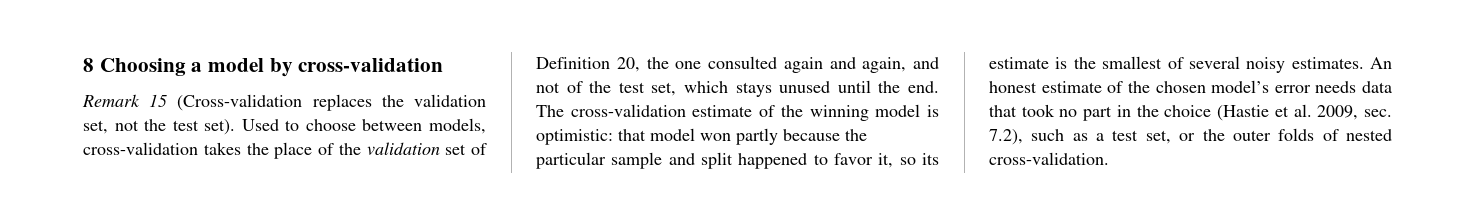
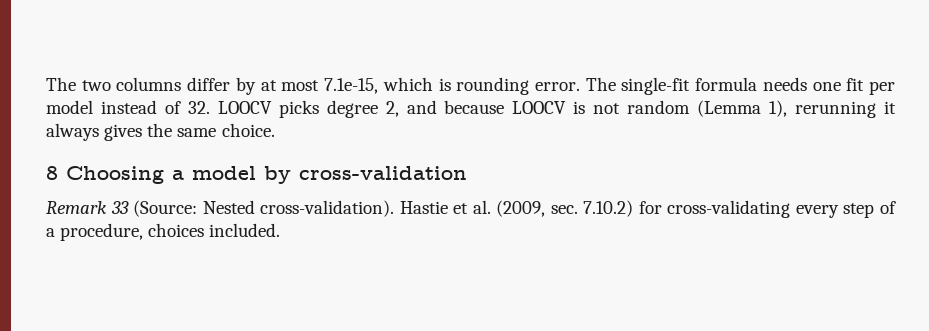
+ The two columns differ by at most 7.1e-15, which is rounding error. The single-fit formula needs one fit per model instead of 32. LOOCV picks degree 2, and because LOOCV is not random (Lemma 1), rerunning it always gives the same choice.
- Remark 15 (Cross-validation replaces the validation set, not the test set). Used to choose between models, cross-validation takes the place of the validation set of Definition 20, the one consulted again and again, and not of the test set, which stays unused until the end. The cross-validation estimate of the winning model is optimistic: that model won partly because the particular sample and split happened to favor it, so its estimate is the smallest of several noisy estimates. An honest estimate of the chosen model’s error needs data that took no part in the choice (Hastie et al. 2009, sec. 7.2), such as a test set, or the outer folds of nested cross-validation.
+ Remark 33 (Source: Nested cross-validation). Hastie et al. (2009, sec. 7.10.2) for cross-validating every step of a procedure, choices included.

